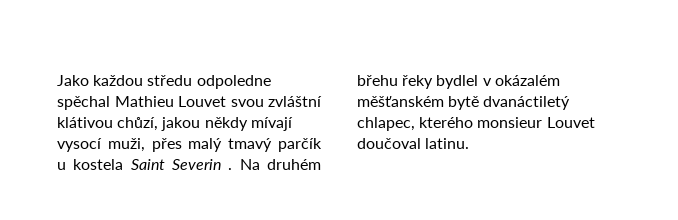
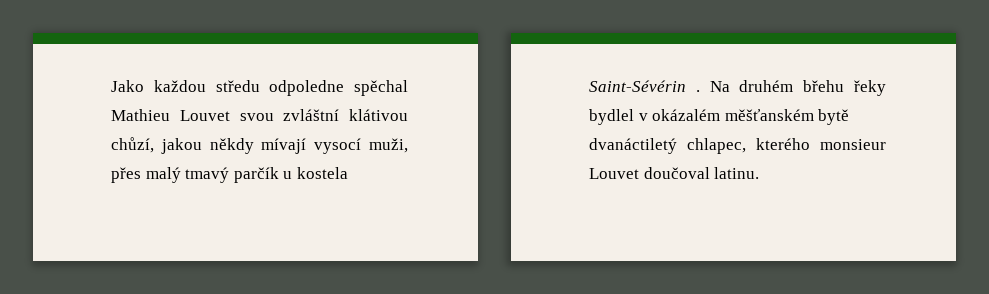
- Jako každou středu odpoledne spěchal Mathieu Louvet svou zvláštní klátivou chůzí, jakou někdy mívají vysocí muži, přes malý tmavý parčík u kostela Saint Severin .
+ Jako každou středu odpoledne spěchal Mathieu Louvet svou zvláštní klátivou chůzí, jakou někdy mívají vysocí muži, přes malý tmavý parčík u kostela Saint-Sévérin .

